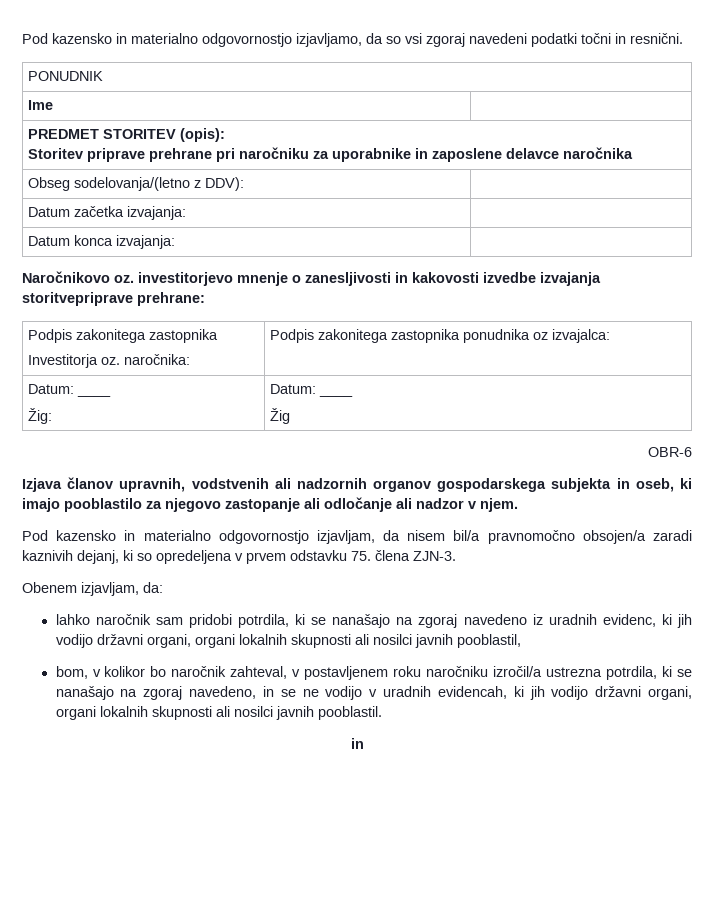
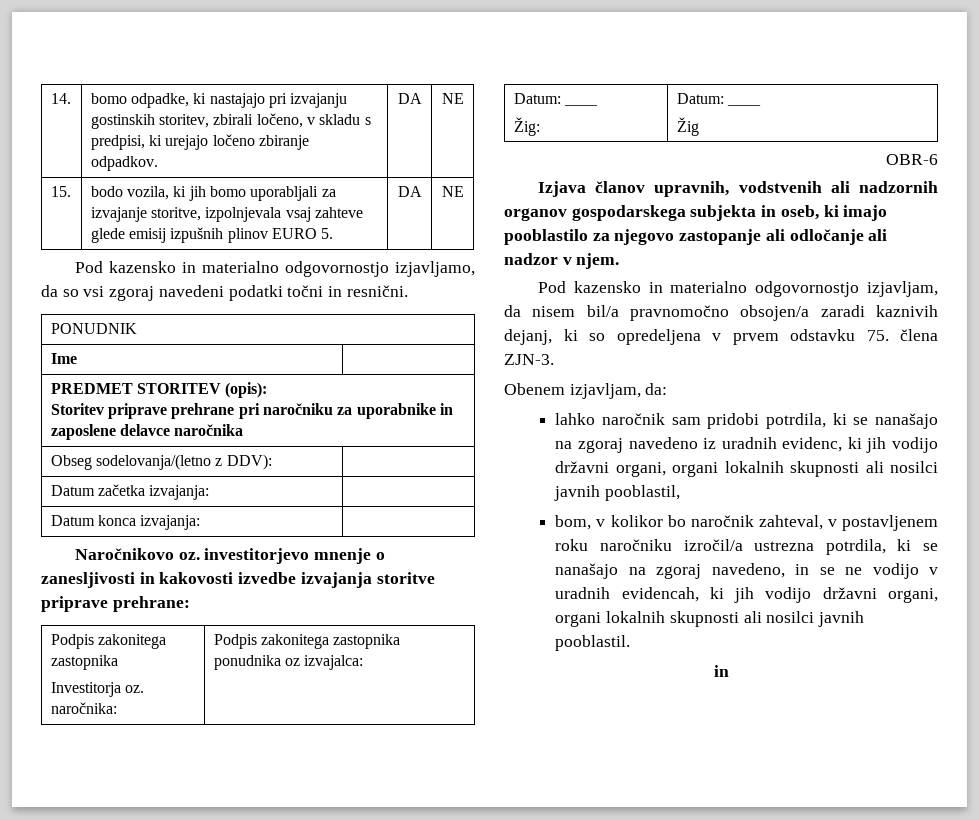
+ 14. | bomo odpadke, ki nastajajo pri izvajanju gostinskih storitev, zbirali ločeno, v skladu s predpisi, ki urejajo ločeno zbiranje odpadkov. | DA | NE
+ 15. | bodo vozila, ki jih bomo uporabljali za izvajanje storitve, izpolnjevala vsaj zahteve glede emisij izpušnih plinov EURO 5. | DA | NE
- Naročnikovo oz. investitorjevo mnenje o zanesljivosti in kakovosti izvedbe izvajanja storitvepriprave prehrane:
+ Naročnikovo oz. investitorjevo mnenje o zanesljivosti in kakovosti izvedbe izvajanja storitve priprave prehrane:

